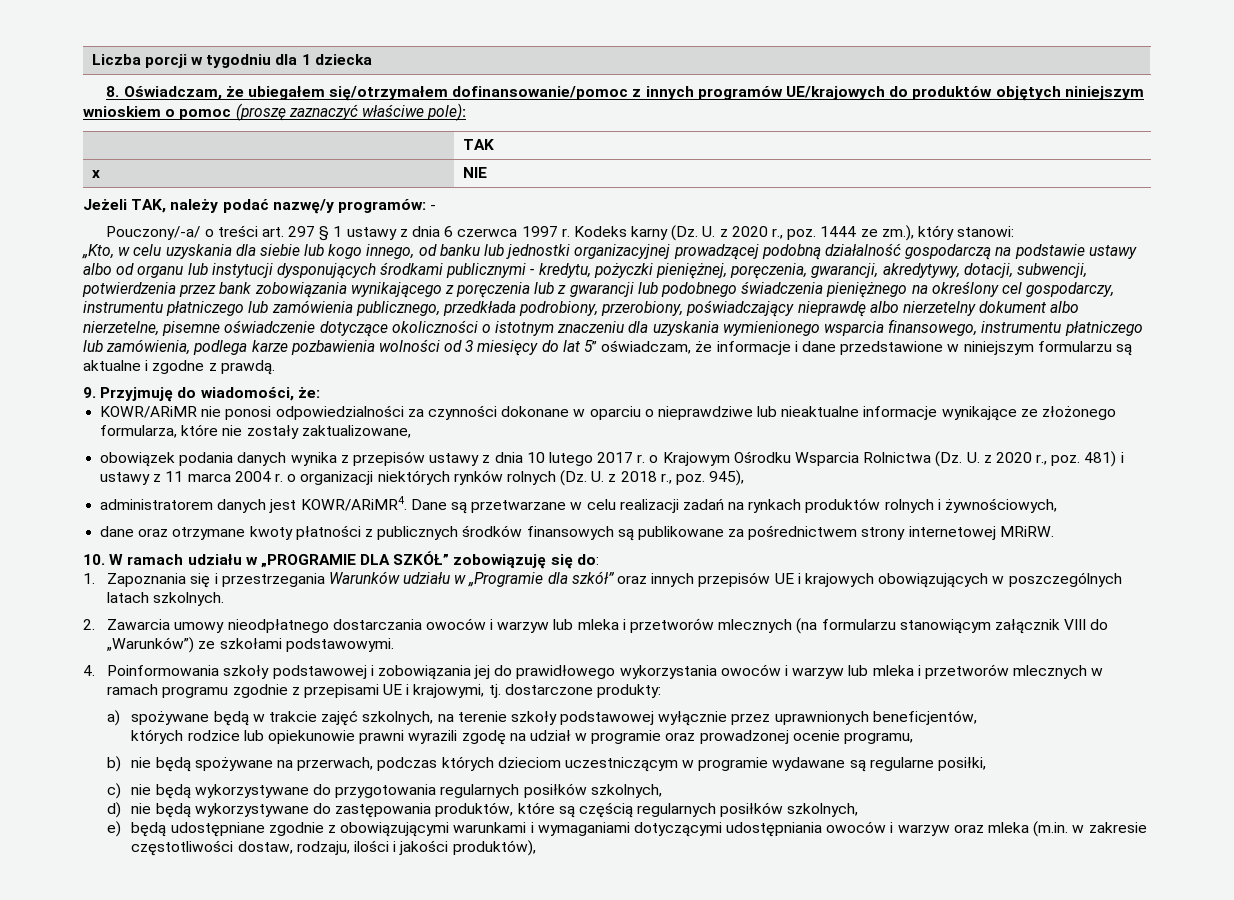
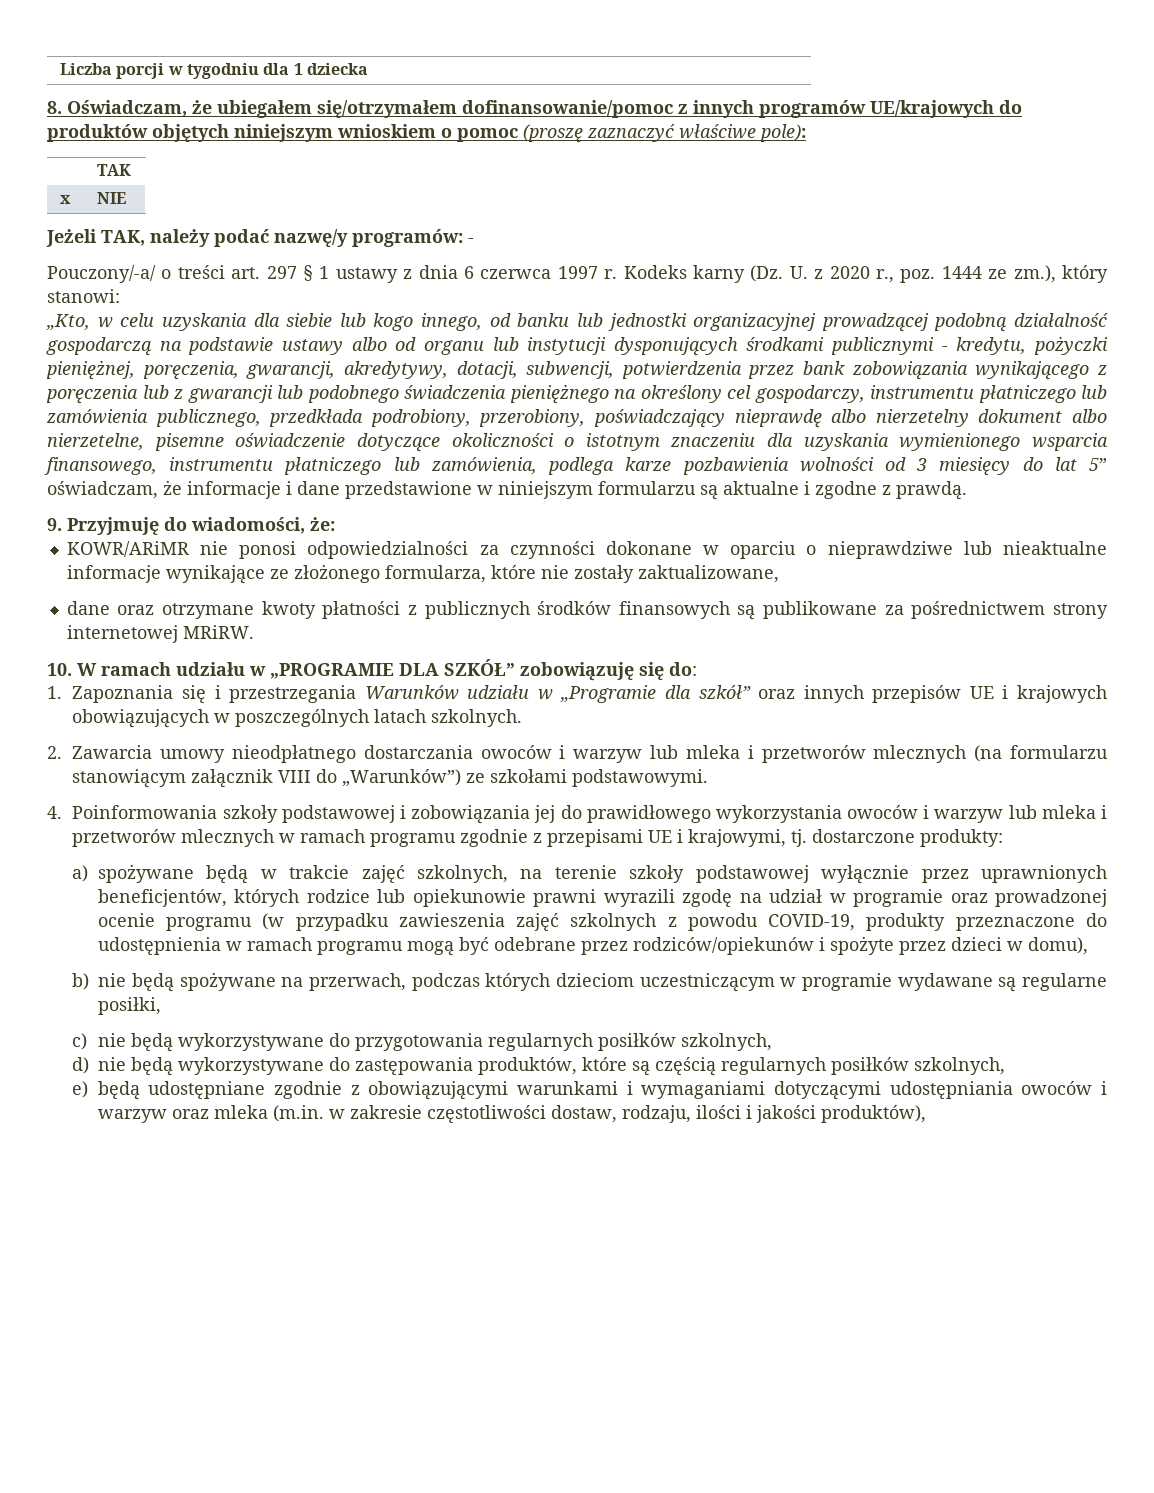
- obowiązek podania danych wynika z przepisów ustawy z dnia 10 lutego 2017 r. o Krajowym Ośrodku Wsparcia Rolnictwa (Dz. U. z 2020 r., poz. 481) i ustawy z 11 marca 2004 r. o organizacji niektórych rynków rolnych (Dz. U. z 2018 r., poz. 945),
- administratorem danych jest KOWR/ARiMR4. Dane są przetwarzane w celu realizacji zadań na rynkach produktów rolnych i żywnościowych,
- a) spożywane będą w trakcie zajęć szkolnych, na terenie szkoły podstawowej wyłącznie przez uprawnionych beneficjentów,
- których rodzice lub opiekunowie prawni wyrazili zgodę na udział w programie oraz prowadzonej ocenie programu,
+ a) spożywane będą w trakcie zajęć szkolnych, na terenie szkoły podstawowej wyłącznie przez uprawnionych beneficjentów, których rodzice lub opiekunowie prawni wyrazili zgodę na udział w programie oraz prowadzonej ocenie programu (w przypadku zawieszenia zajęć szkolnych z powodu COVID-19, produkty przeznaczone do udostępnienia w ramach programu mogą być odebrane przez rodziców/opiekunów i spożyte przez dzieci w domu),

